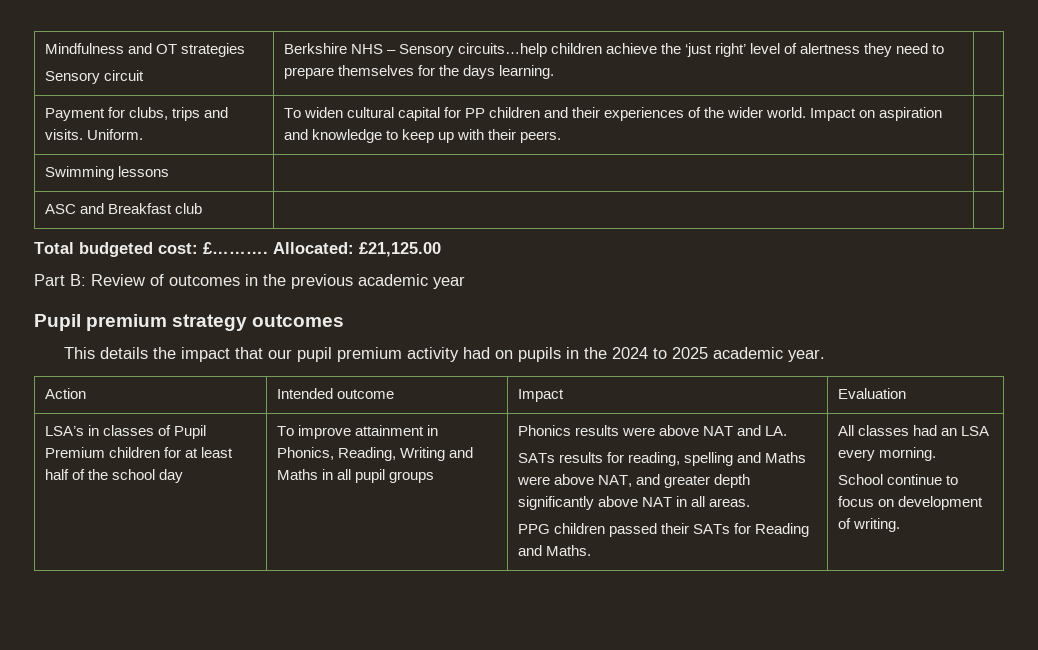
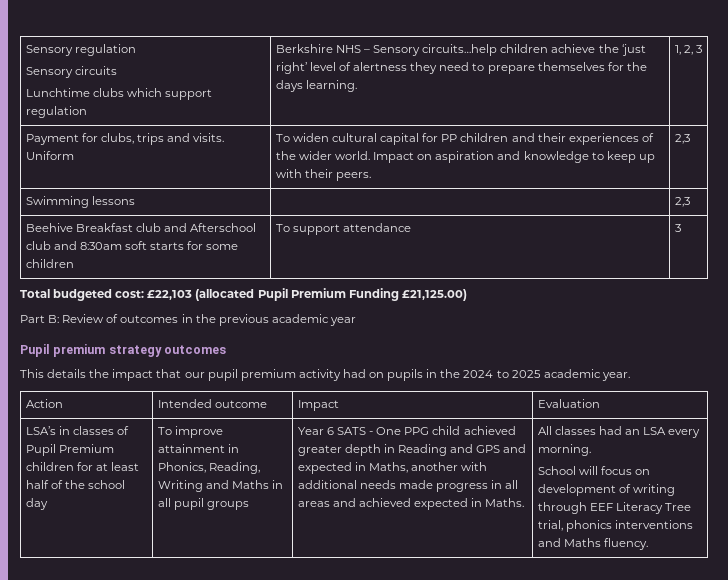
- Mindfulness and OT strategies
- Sensory circuit | Berkshire NHS – Sensory circuits…help children achieve the ‘just right’ level of alertness they need to prepare themselves for the days learning. |
+ Sensory regulation
+ Sensory circuits
+ Lunchtime clubs which support regulation | Berkshire NHS – Sensory circuits…help children achieve the ‘just right’ level of alertness they need to prepare themselves for the days learning. | 1, 2, 3
- Payment for clubs, trips and visits. Uniform. | To widen cultural capital for PP children and their experiences of the wider world. Impact on aspiration and knowledge to keep up with their peers. |
+ Payment for clubs, trips and visits. Uniform | To widen cultural capital for PP children and their experiences of the wider world. Impact on aspiration and knowledge to keep up with their peers. | 2,3
- Swimming lessons | |
- ASC and Breakfast club | |
- Total budgeted cost: £………. Allocated: £21,125.00
+ Swimming lessons | | 2,3
+ Beehive Breakfast club and Afterschool club and 8:30am soft starts for some children | To support attendance | 3
+ Total budgeted cost: £22,103 (allocated Pupil Premium Funding £21,125.00)
- Phonics results were above NAT and LA.
- SATs results for reading, spelling and Maths were above NAT, and greater depth significantly above NAT in all areas.
- PPG children passed their SATs for Reading and Maths.
+ Year 6 SATS - One PPG child achieved greater depth in Reading and GPS and expected in Maths, another with additional needs made progress in all areas and achieved expected in Maths.
- School continue to focus on development of writing.
+ School will focus on development of writing through EEF Literacy Tree trial, phonics interventions and Maths fluency.

